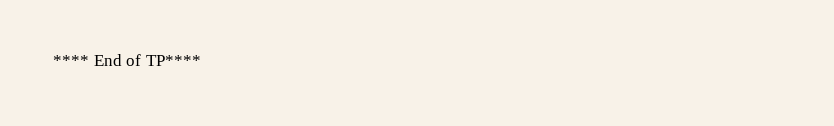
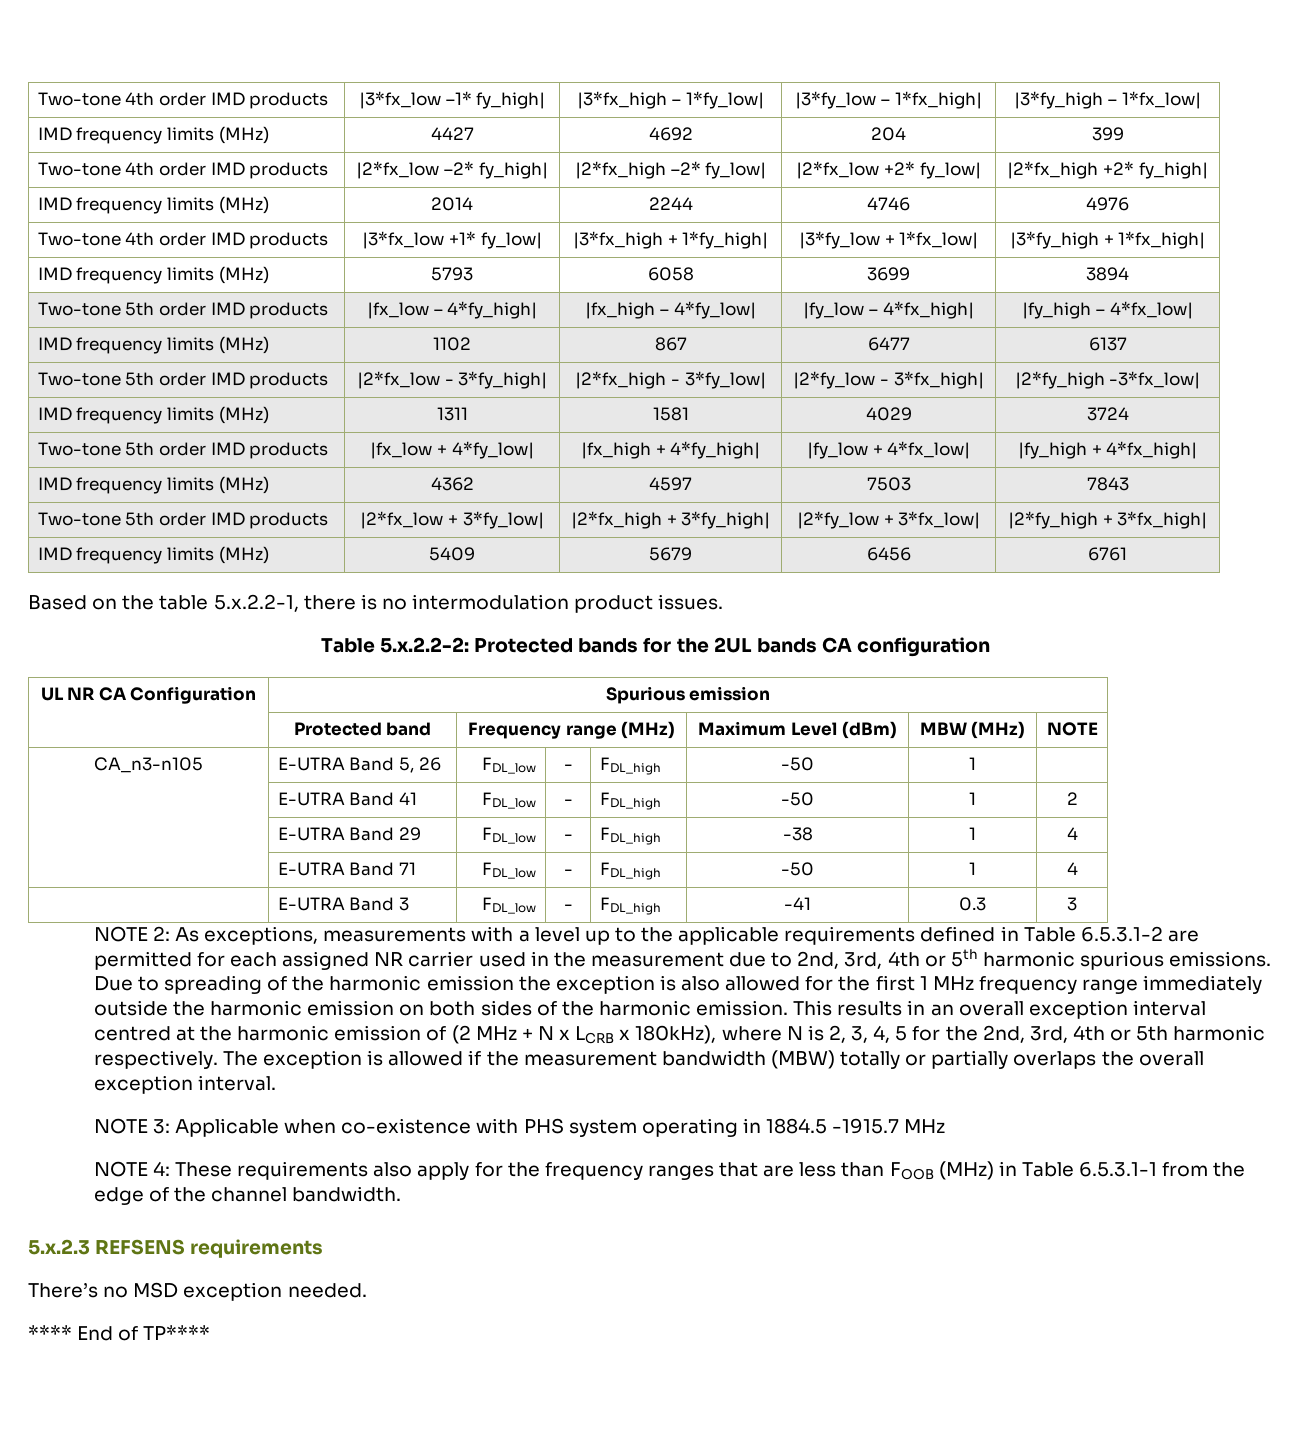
+ Two-tone 4th order IMD products | |3*fx_low –1* fy_high| | |3*fx_high – 1*fy_low| | |3*fy_low – 1*fx_high| | |3*fy_high – 1*fx_low|
+ IMD frequency limits (MHz) | 4427 | 4692 | 204 | 399
+ Two-tone 4th order IMD products | |2*fx_low –2* fy_high| | |2*fx_high –2* fy_low| | |2*fx_low +2* fy_low| | |2*fx_high +2* fy_high|
+ IMD frequency limits (MHz) | 2014 | 2244 | 4746 | 4976
+ Two-tone 4th order IMD products | |3*fx_low +1* fy_low| | |3*fx_high + 1*fy_high| | |3*fy_low + 1*fx_low| | |3*fy_high + 1*fx_high|
+ IMD frequency limits (MHz) | 5793 | 6058 | 3699 | 3894
+ Two-tone 5th order IMD products | |fx_low – 4*fy_high| | |fx_high – 4*fy_low| | |fy_low – 4*fx_high| | |fy_high – 4*fx_low|
+ IMD frequency limits (MHz) | 1102 | 867 | 6477 | 6137
+ Two-tone 5th order IMD products | |2*fx_low - 3*fy_high| | |2*fx_high - 3*fy_low| | |2*fy_low - 3*fx_high| | |2*fy_high -3*fx_low|
+ IMD frequency limits (MHz) | 1311 | 1581 | 4029 | 3724
+ Two-tone 5th order IMD products | |fx_low + 4*fy_low| | |fx_high + 4*fy_high| | |fy_low + 4*fx_low| | |fy_high + 4*fx_high|
+ IMD frequency limits (MHz) | 4362 | 4597 | 7503 | 7843
+ Two-tone 5th order IMD products | |2*fx_low + 3*fy_low| | |2*fx_high + 3*fy_high| | |2*fy_low + 3*fx_low| | |2*fy_high + 3*fx_high|
+ IMD frequency limits (MHz) | 5409 | 5679 | 6456 | 6761
+ Based on the table 5.x.2.2-1, there is no intermodulation product issues.
+ Table 5.x.2.2-2: Protected bands for the 2UL bands CA configuration
+ UL NR CA Configuration | Spurious emission
+ | Protected band | Frequency range (MHz) | Maximum Level (dBm) | MBW (MHz) | NOTE
+ CA_n3-n105 | E-UTRA Band 5, 26 | FDL_low | - | FDL_high | -50 | 1 |
+ | E-UTRA Band 41 | FDL_low | - | FDL_high | -50 | 1 | 2
+ | E-UTRA Band 29 | FDL_low | - | FDL_high | -38 | 1 | 4
+ | E-UTRA Band 71 | FDL_low | - | FDL_high | -50 | 1 | 4
+ | E-UTRA Band 3 | FDL_low | - | FDL_high | -41 | 0.3 | 3
+ NOTE 2: As exceptions, measurements with a level up to the applicable requirements defined in Table 6.5.3.1-2 are permitted for each assigned NR carrier used in the measurement due to 2nd, 3rd, 4th or 5th harmonic spurious emissions. Due to spreading of the harmonic emission the exception is also allowed for the first 1 MHz frequency range immediately outside the harmonic emission on both sides of the harmonic emission. This results in an overall exception interval centred at the harmonic emission of (2 MHz + N x LCRB x 180kHz), where N is 2, 3, 4, 5 for the 2nd, 3rd, 4th or 5th harmonic respectively. The exception is allowed if the measurement bandwidth (MBW) totally or partially overlaps the overall exception interval.
+ NOTE 3: Applicable when co-existence with PHS system operating in 1884.5 -1915.7 MHz
+ NOTE 4: These requirements also apply for the frequency ranges that are less than FOOB (MHz) in Table 6.5.3.1-1 from the edge of the channel bandwidth.
+ 5.x.2.3 REFSENS requirements
+ There’s no MSD exception needed.

